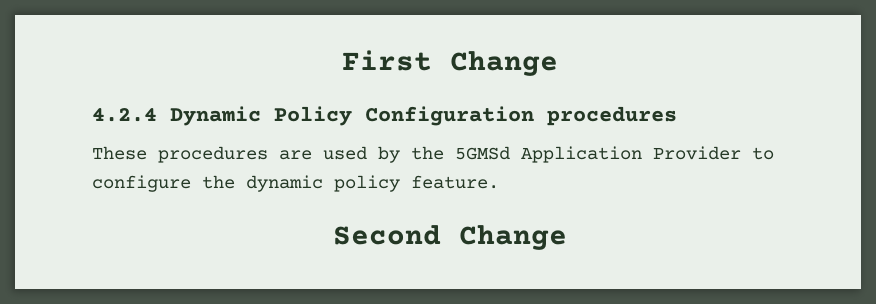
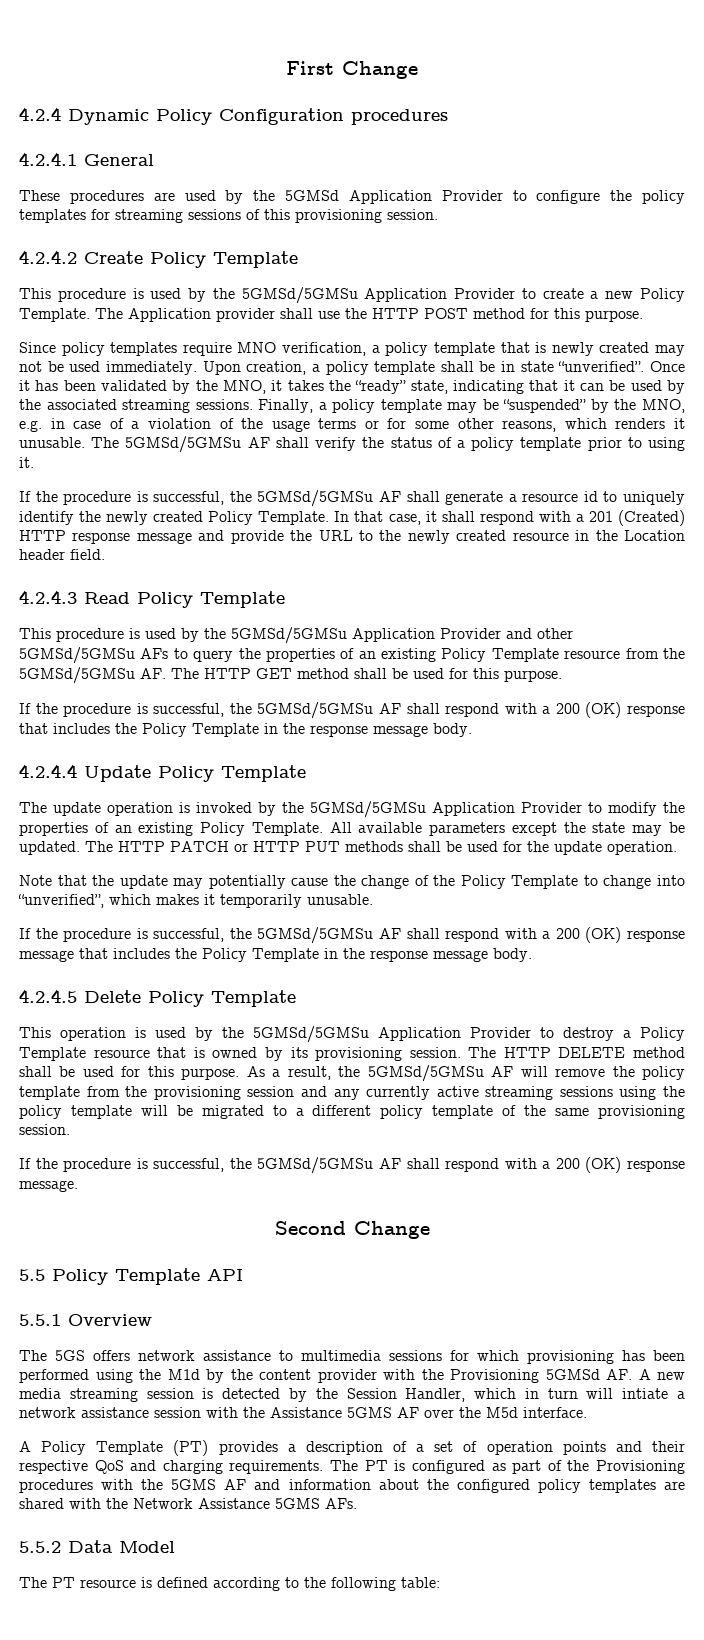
+ 4.2.4.1 General
- These procedures are used by the 5GMSd Application Provider to configure the dynamic policy feature.
+ These procedures are used by the 5GMSd Application Provider to configure the policy templates for streaming sessions of this provisioning session.
+ 4.2.4.2 Create Policy Template
+ This procedure is used by the 5GMSd/5GMSu Application Provider to create a new Policy Template. The Application provider shall use the HTTP POST method for this purpose.
+ Since policy templates require MNO verification, a policy template that is newly created may not be used immediately. Upon creation, a policy template shall be in state “unverified”. Once it has been validated by the MNO, it takes the “ready” state, indicating that it can be used by the associated streaming sessions. Finally, a policy template may be “suspended” by the MNO, e.g. in case of a violation of the usage terms or for some other reasons, which renders it unusable. The 5GMSd/5GMSu AF shall verify the status of a policy template prior to using it.
+ If the procedure is successful, the 5GMSd/5GMSu AF shall generate a resource id to uniquely identify the newly created Policy Template. In that case, it shall respond with a 201 (Created) HTTP response message and provide the URL to the newly created resource in the Location header field.
+ 4.2.4.3 Read Policy Template
+ This procedure is used by the 5GMSd/5GMSu Application Provider and other 5GMSd/5GMSu AFs to query the properties of an existing Policy Template resource from the 5GMSd/5GMSu AF. The HTTP GET method shall be used for this purpose.
+ If the procedure is successful, the 5GMSd/5GMSu AF shall respond with a 200 (OK) response that includes the Policy Template in the response message body.
+ 4.2.4.4 Update Policy Template
+ The update operation is invoked by the 5GMSd/5GMSu Application Provider to modify the properties of an existing Policy Template. All available parameters except the state may be updated. The HTTP PATCH or HTTP PUT methods shall be used for the update operation.
+ Note that the update may potentially cause the change of the Policy Template to change into “unverified”, which makes it temporarily unusable.
+ If the procedure is successful, the 5GMSd/5GMSu AF shall respond with a 200 (OK) response message that includes the Policy Template in the response message body.
+ 4.2.4.5 Delete Policy Template
+ This operation is used by the 5GMSd/5GMSu Application Provider to destroy a Policy Template resource that is owned by its provisioning session. The HTTP DELETE method shall be used for this purpose. As a result, the 5GMSd/5GMSu AF will remove the policy template from the provisioning session and any currently active streaming sessions using the policy template will be migrated to a different policy template of the same provisioning session.
+ If the procedure is successful, the 5GMSd/5GMSu AF shall respond with a 200 (OK) response message.
  Second Change
+ 5.5 Policy Template API
+ 5.5.1 Overview
+ The 5GS offers network assistance to multimedia sessions for which provisioning has been performed using the M1d by the content provider with the Provisioning 5GMSd AF. A new media streaming session is detected by the Session Handler, which in turn will intiate a network assistance session with the Assistance 5GMS AF over the M5d interface.
+ A Policy Template (PT) provides a description of a set of operation points and their respective QoS and charging requirements. The PT is configured as part of the Provisioning procedures with the 5GMS AF and information about the configured policy templates are shared with the Network Assistance 5GMS AFs.
+ 5.5.2 Data Model
+ The PT resource is defined according to the following table:

